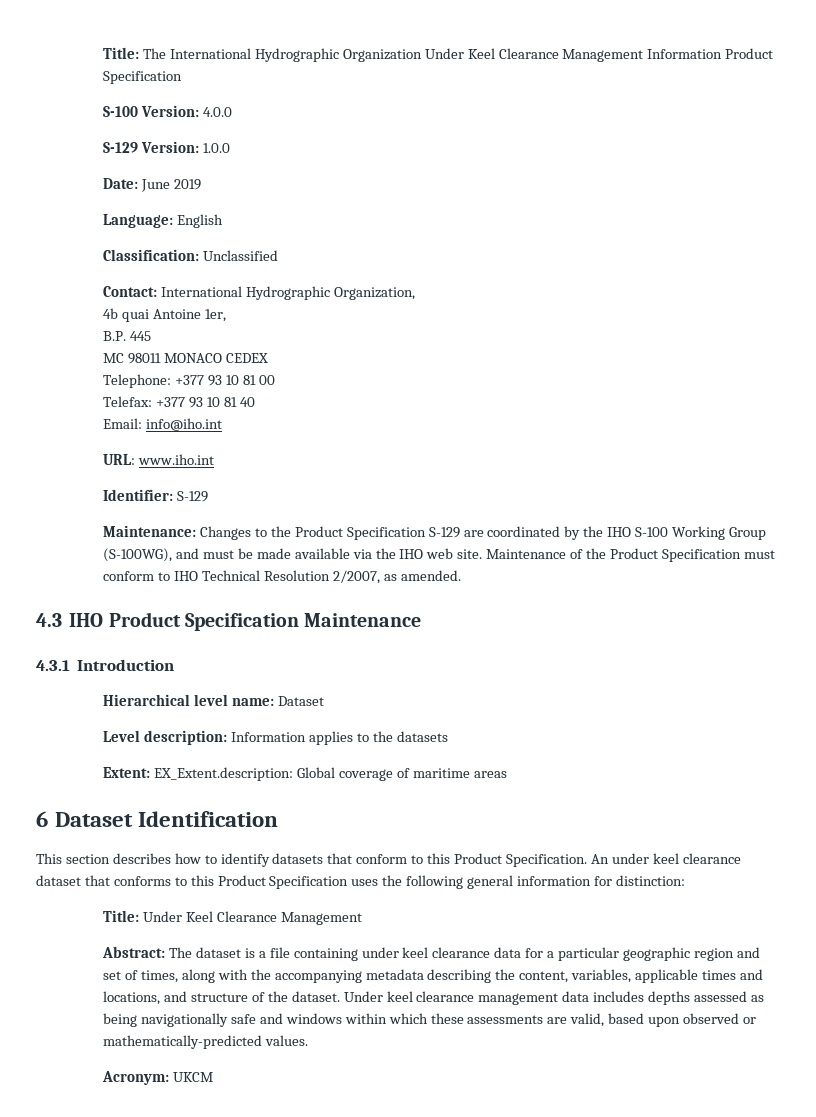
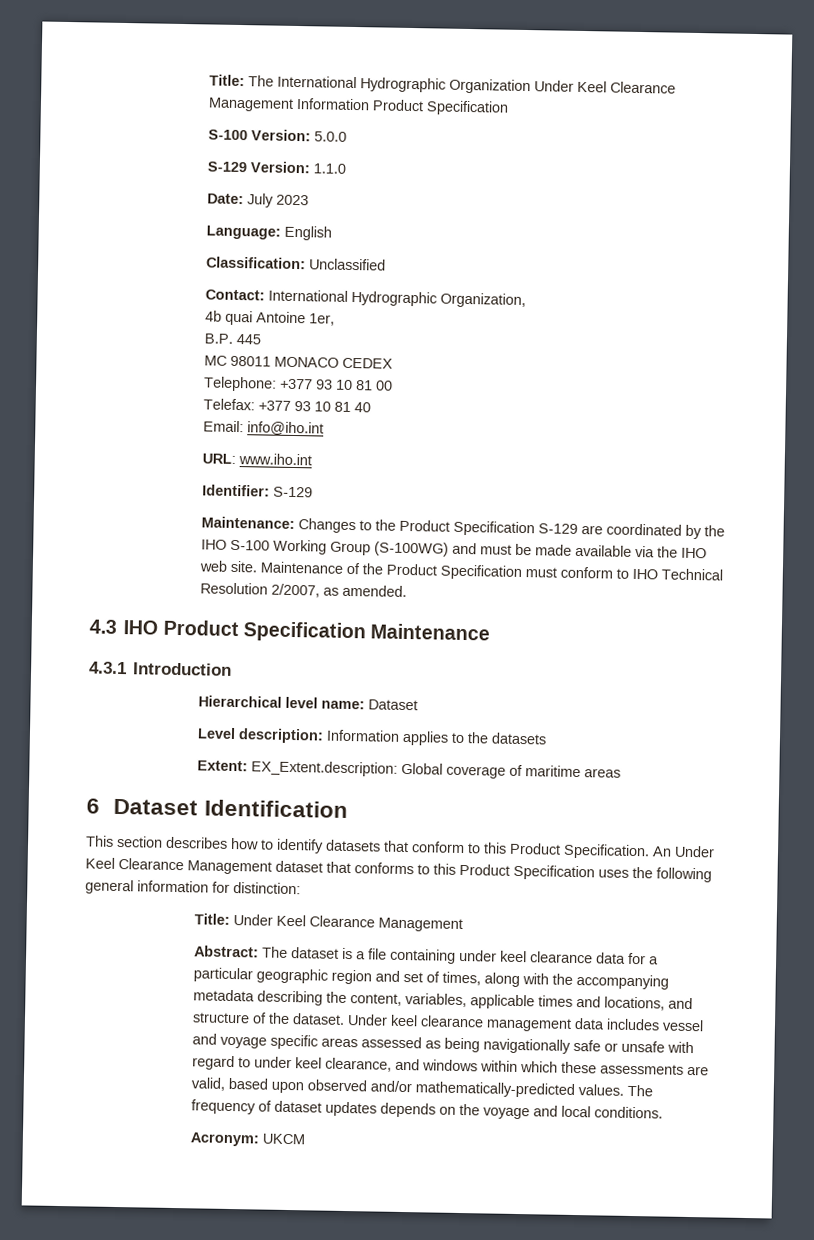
- S-100 Version: 4.0.0
+ S-100 Version: 5.0.0
- S-129 Version: 1.0.0
+ S-129 Version: 1.1.0
- Date: June 2019
+ Date: July 2023
- Maintenance: Changes to the Product Specification S-129 are coordinated by the IHO S-100 Working Group (S-100WG), and must be made available via the IHO web site.
+ Maintenance: Changes to the Product Specification S-129 are coordinated by the IHO S-100 Working Group (S-100WG) and must be made available via the IHO web site.
- An under keel clearance dataset that conforms to this Product Specification uses the following general information for distinction:
+ An Under Keel Clearance Management dataset that conforms to this Product Specification uses the following general information for distinction:
- Under keel clearance management data includes depths assessed as being navigationally safe and windows within which these assessments are valid, based upon observed or mathematically-predicted values.
+ Under keel clearance management data includes vessel and voyage specific areas assessed as being navigationally safe or unsafe with regard to under keel clearance, and windows within which these assessments are valid, based upon observed and/or mathematically-predicted values. The frequency of dataset updates depends on the voyage and local conditions.

